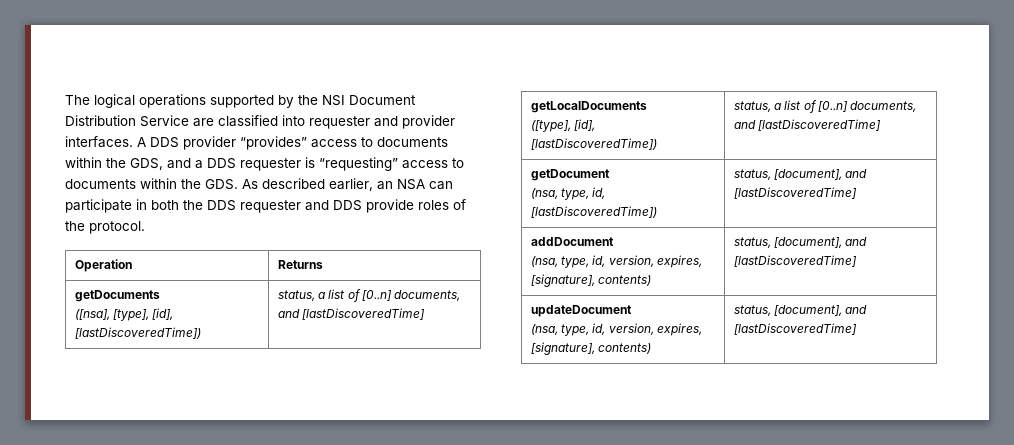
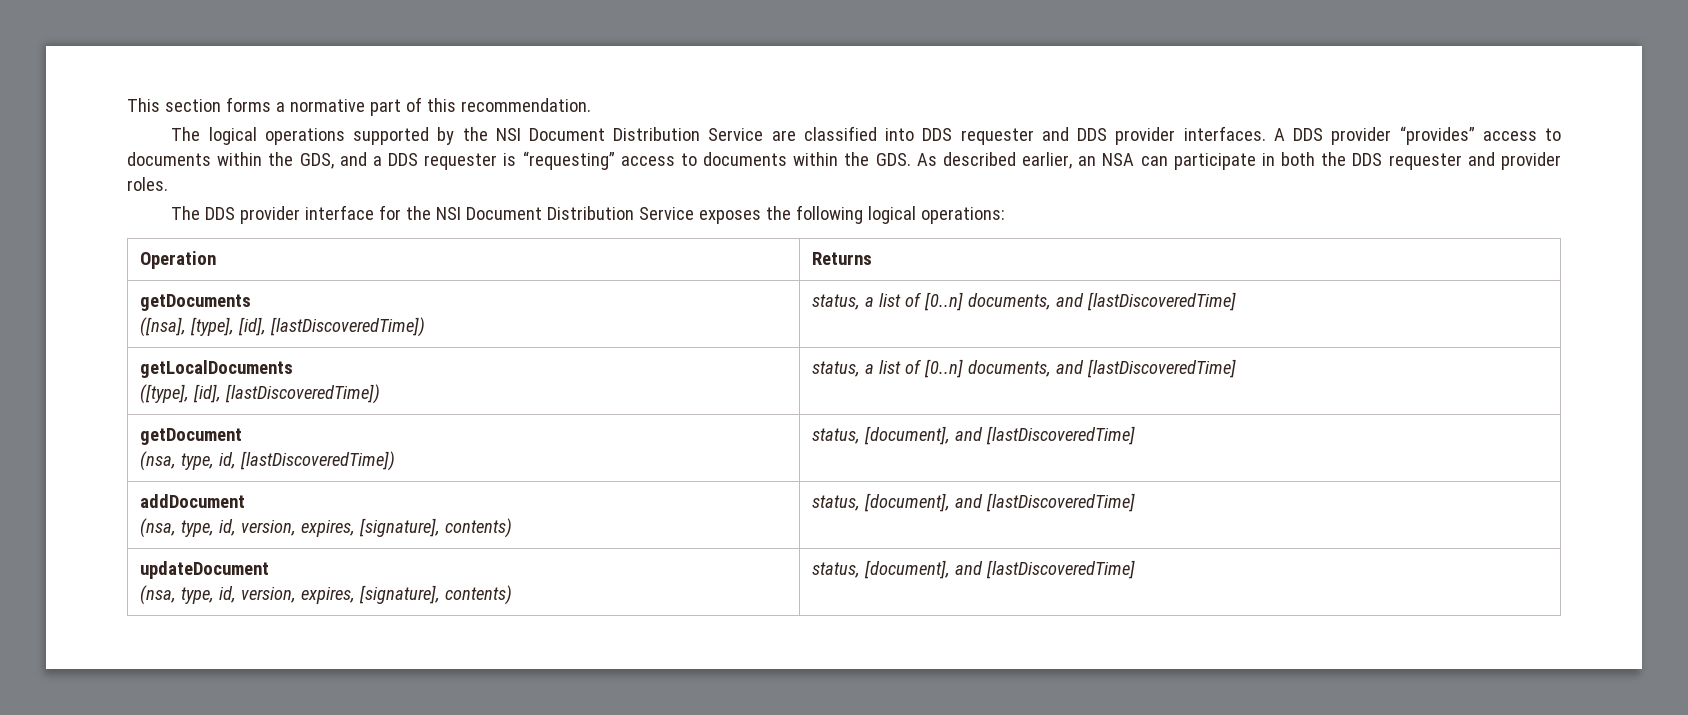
+ This section forms a normative part of this recommendation.
- The logical operations supported by the NSI Document Distribution Service are classified into requester and provider interfaces.
+ The logical operations supported by the NSI Document Distribution Service are classified into DDS requester and DDS provider interfaces.
- A DDS provider “provides” access to documents within the GDS, and a DDS requester is “requesting” access to documents within the GDS. As described earlier, an NSA can participate in both the DDS requester and DDS provide roles of the protocol.
+ A DDS provider “provides” access to documents within the GDS, and a DDS requester is “requesting” access to documents within the GDS. As described earlier, an NSA can participate in both the DDS requester and provider roles.
+ The DDS provider interface for the NSI Document Distribution Service exposes the following logical operations:

